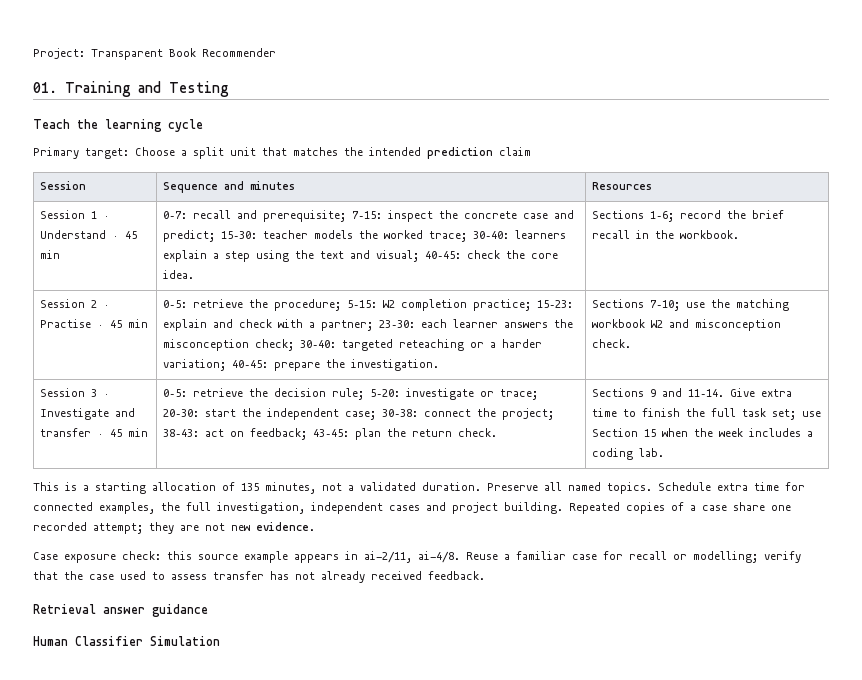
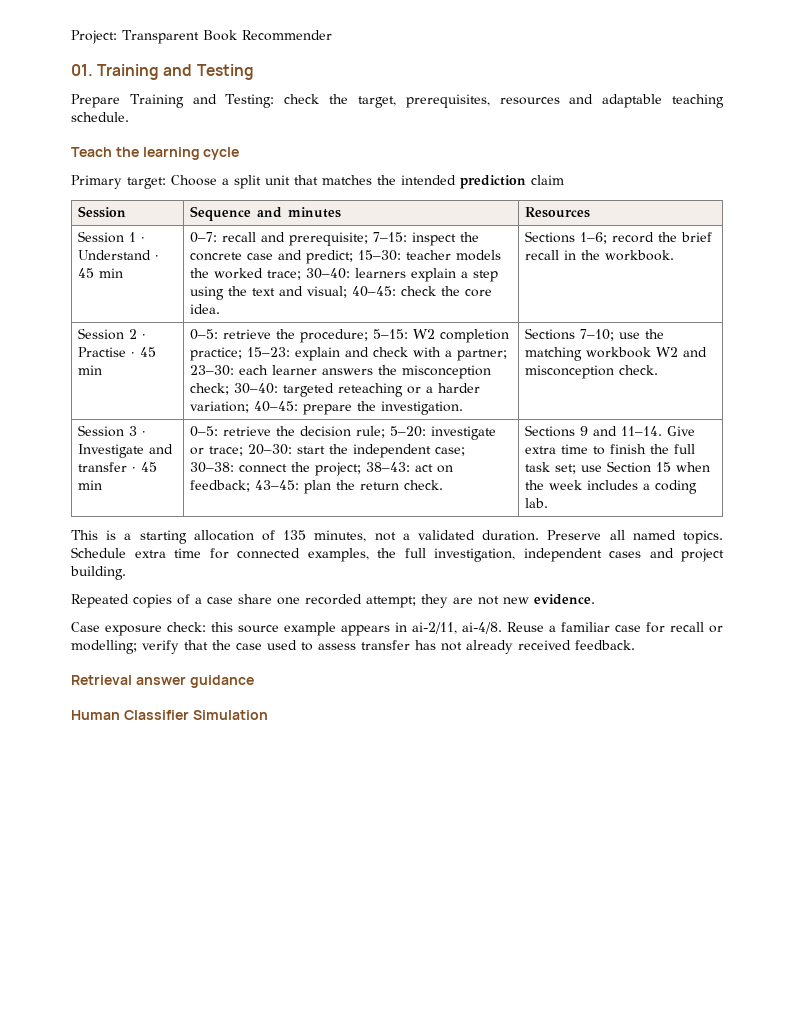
+ Prepare Training and Testing: check the target, prerequisites, resources and adaptable teaching schedule.
- Schedule extra time for connected examples, the full investigation, independent cases and project building. Repeated copies of a case share one recorded attempt; they are not new evidence.
+ Schedule extra time for connected examples, the full investigation, independent cases and project building.
+ Repeated copies of a case share one recorded attempt; they are not new evidence.

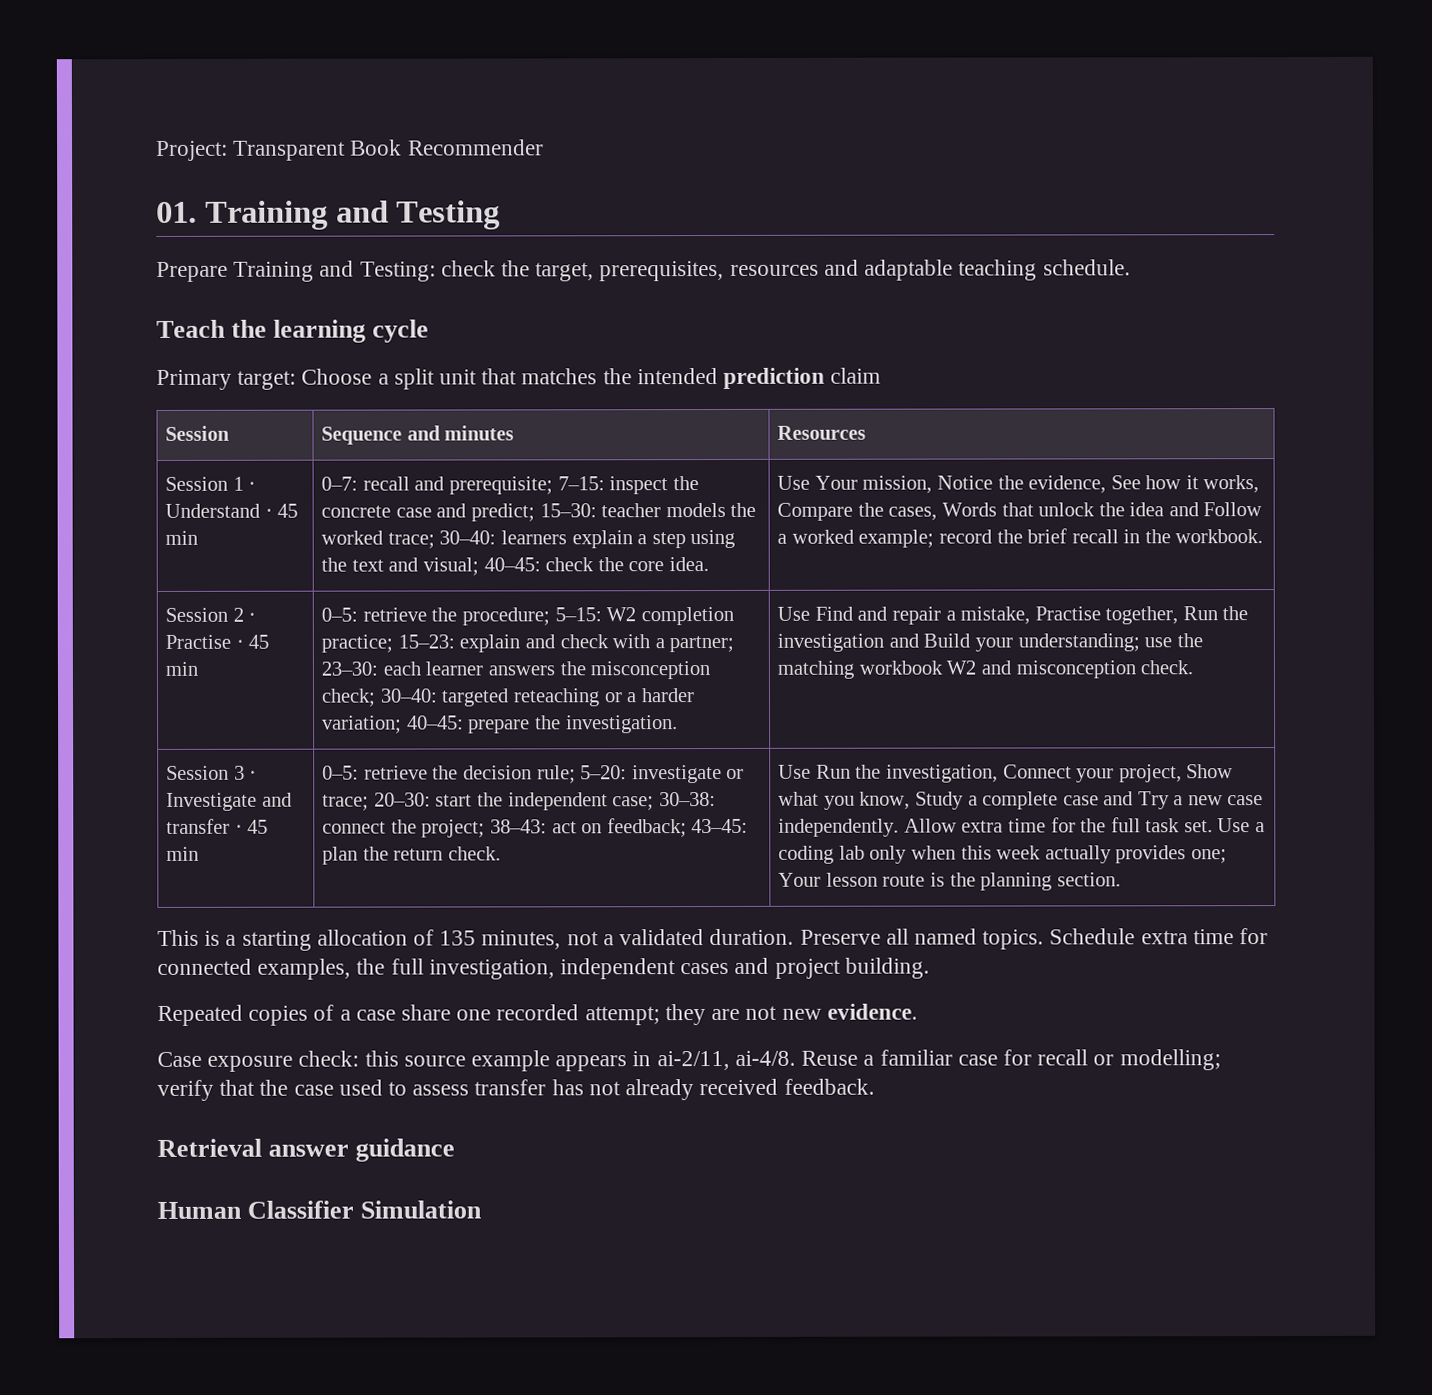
- Sections 1–6; record the brief recall in the workbook.
+ Use Your mission, Notice the evidence, See how it works, Compare the cases, Words that unlock the idea and Follow a worked example; record the brief recall in the workbook.
- Sections 7–10; use the matching workbook W2 and misconception check.
+ Use Find and repair a mistake, Practise together, Run the investigation and Build your understanding; use the matching workbook W2 and misconception check.
- Sections 9 and 11–14. Give extra time to finish the full task set; use Section 15 when the week includes a coding lab.
+ Use Run the investigation, Connect your project, Show what you know, Study a complete case and Try a new case independently. Allow extra time for the full task set. Use a coding lab only when this week actually provides one; Your lesson route is the planning section.

